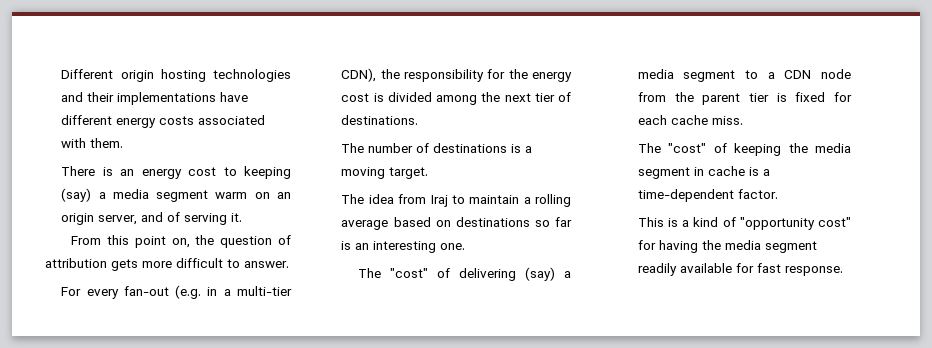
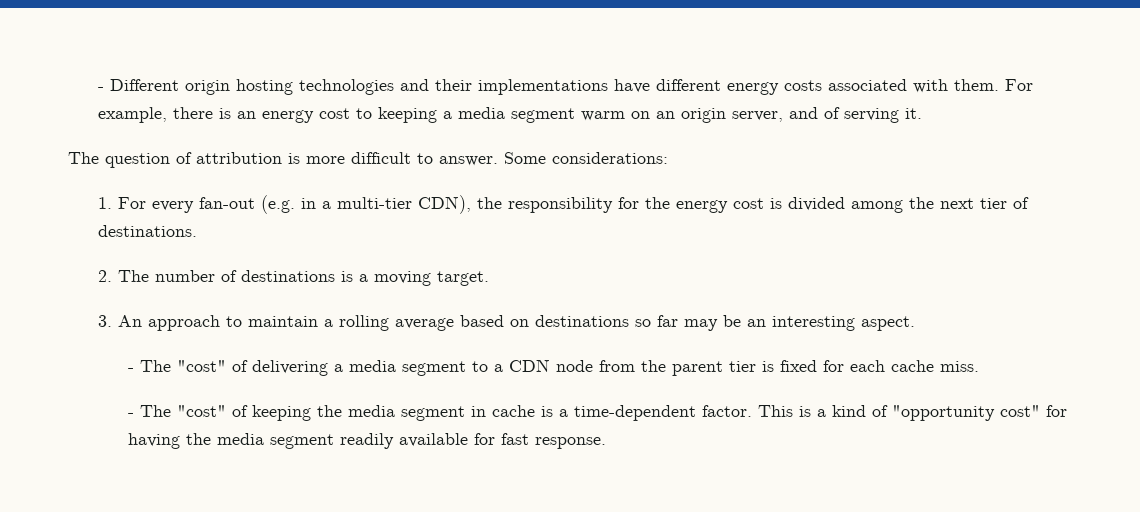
- Different origin hosting technologies and their implementations have different energy costs associated with them.
- There is an energy cost to keeping (say) a media segment warm on an origin server, and of serving it.
+ - Different origin hosting technologies and their implementations have different energy costs associated with them. For example, there is an energy cost to keeping a media segment warm on an origin server, and of serving it.
- From this point on, the question of attribution gets more difficult to answer.
- For every fan-out (e.g. in a multi-tier CDN), the responsibility for the energy cost is divided among the next tier of destinations.
+ The question of attribution is more difficult to answer. Some considerations:
+ 1. For every fan-out (e.g. in a multi-tier CDN), the responsibility for the energy cost is divided among the next tier of destinations.
- The number of destinations is a moving target.
+ 2. The number of destinations is a moving target.
- The idea from Iraj to maintain a rolling average based on destinations so far is an interesting one.
- The "cost" of delivering (say) a media segment to a CDN node from the parent tier is fixed for each cache miss.
+ 3. An approach to maintain a rolling average based on destinations so far may be an interesting aspect.
+ - The "cost" of delivering a media segment to a CDN node from the parent tier is fixed for each cache miss.
- The "cost" of keeping the media segment in cache is a time-dependent factor.
- This is a kind of "opportunity cost" for having the media segment readily available for fast response.
+ - The "cost" of keeping the media segment in cache is a time-dependent factor. This is a kind of "opportunity cost" for having the media segment readily available for fast response.

